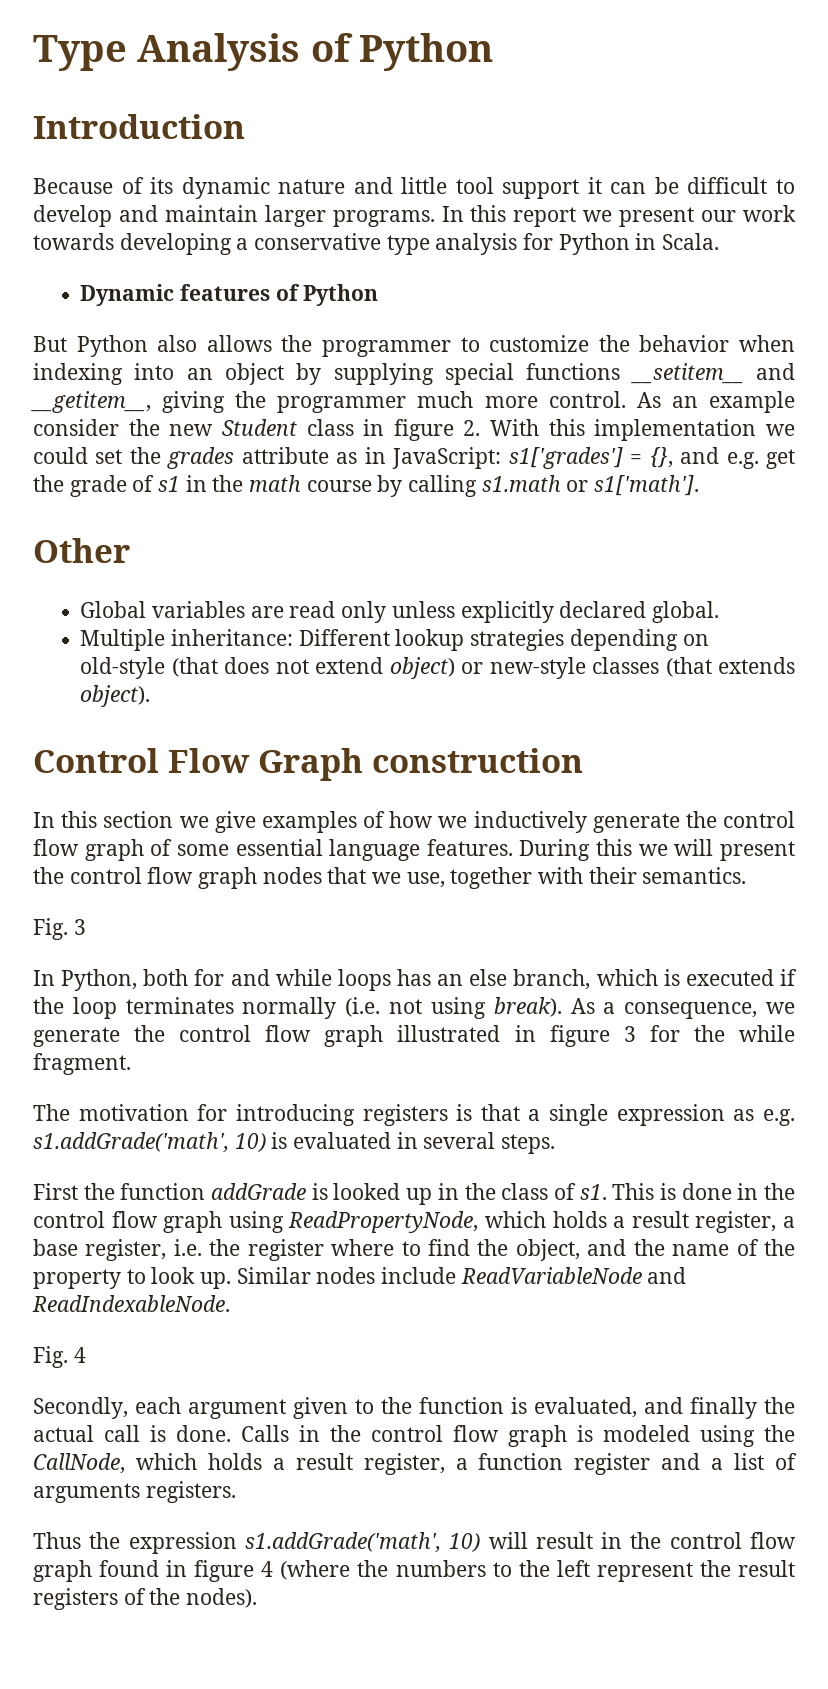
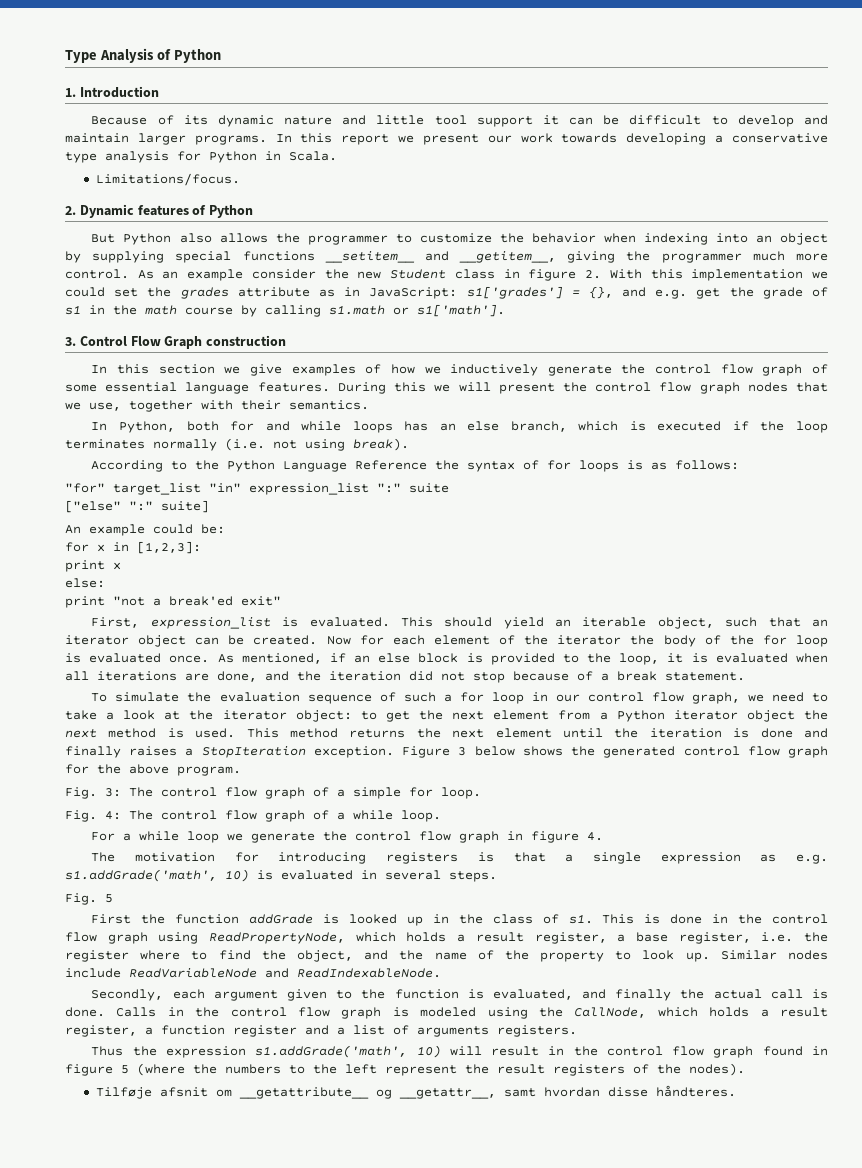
- Introduction
+ 1. Introduction
- Dynamic features of Python
+ Limitations/focus.
+ 2. Dynamic features of Python
- Other
- Global variables are read only unless explicitly declared global.
- Multiple inheritance: Different lookup strategies depending on old-style (that does not extend object) or new-style classes (that extends object).
- Control Flow Graph construction
+ 3. Control Flow Graph construction
- Fig. 3
- In Python, both for and while loops has an else branch, which is executed if the loop terminates normally (i.e. not using break). As a consequence, we generate the control flow graph illustrated in figure 3 for the while fragment.
+ In Python, both for and while loops has an else branch, which is executed if the loop terminates normally (i.e. not using break).
+ According to the Python Language Reference the syntax of for loops is as follows:
+ "for" target_list "in" expression_list ":" suite
+ ["else" ":" suite]
+ An example could be:
+ for x in [1,2,3]:
+ print x
+ else:
+ print "not a break'ed exit"
+ First, expression_list is evaluated. This should yield an iterable object, such that an iterator object can be created. Now for each element of the iterator the body of the for loop is evaluated once. As mentioned, if an else block is provided to the loop, it is evaluated when all iterations are done, and the iteration did not stop because of a break statement.
+ To simulate the evaluation sequence of such a for loop in our control flow graph, we need to take a look at the iterator object: to get the next element from a Python iterator object the next method is used. This method returns the next element until the iteration is done and finally raises a StopIteration exception. Figure 3 below shows the generated control flow graph for the above program.
+ Fig. 3: The control flow graph of a simple for loop.
+ Fig. 4: The control flow graph of a while loop.
+ For a while loop we generate the control flow graph in figure 4.
+ Fig. 5
- Fig. 4
- Thus the expression s1.addGrade('math', 10) will result in the control flow graph found in figure 4 (where the numbers to the left represent the result registers of the nodes).
+ Thus the expression s1.addGrade('math', 10) will result in the control flow graph found in figure 5 (where the numbers to the left represent the result registers of the nodes).
+ Tilføje afsnit om __getattribute__ og __getattr__, samt hvordan disse håndteres.

